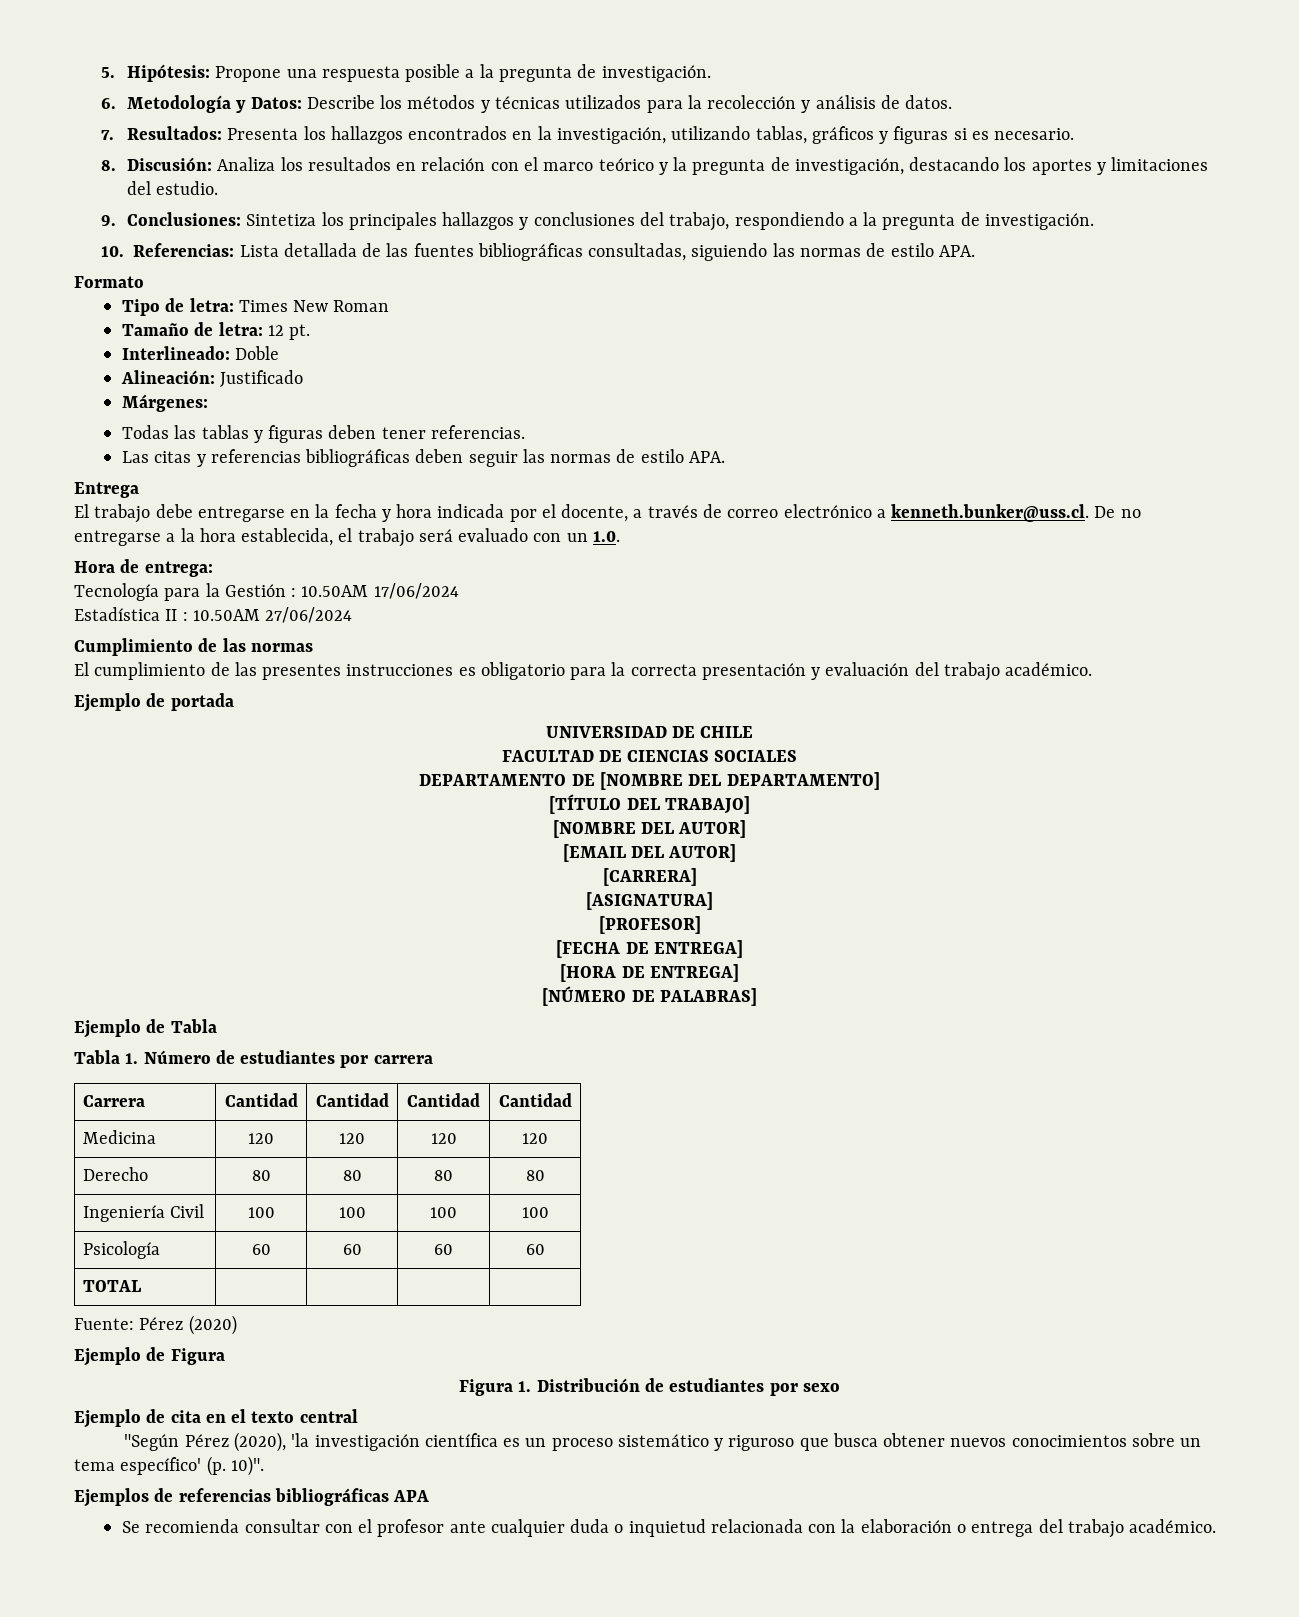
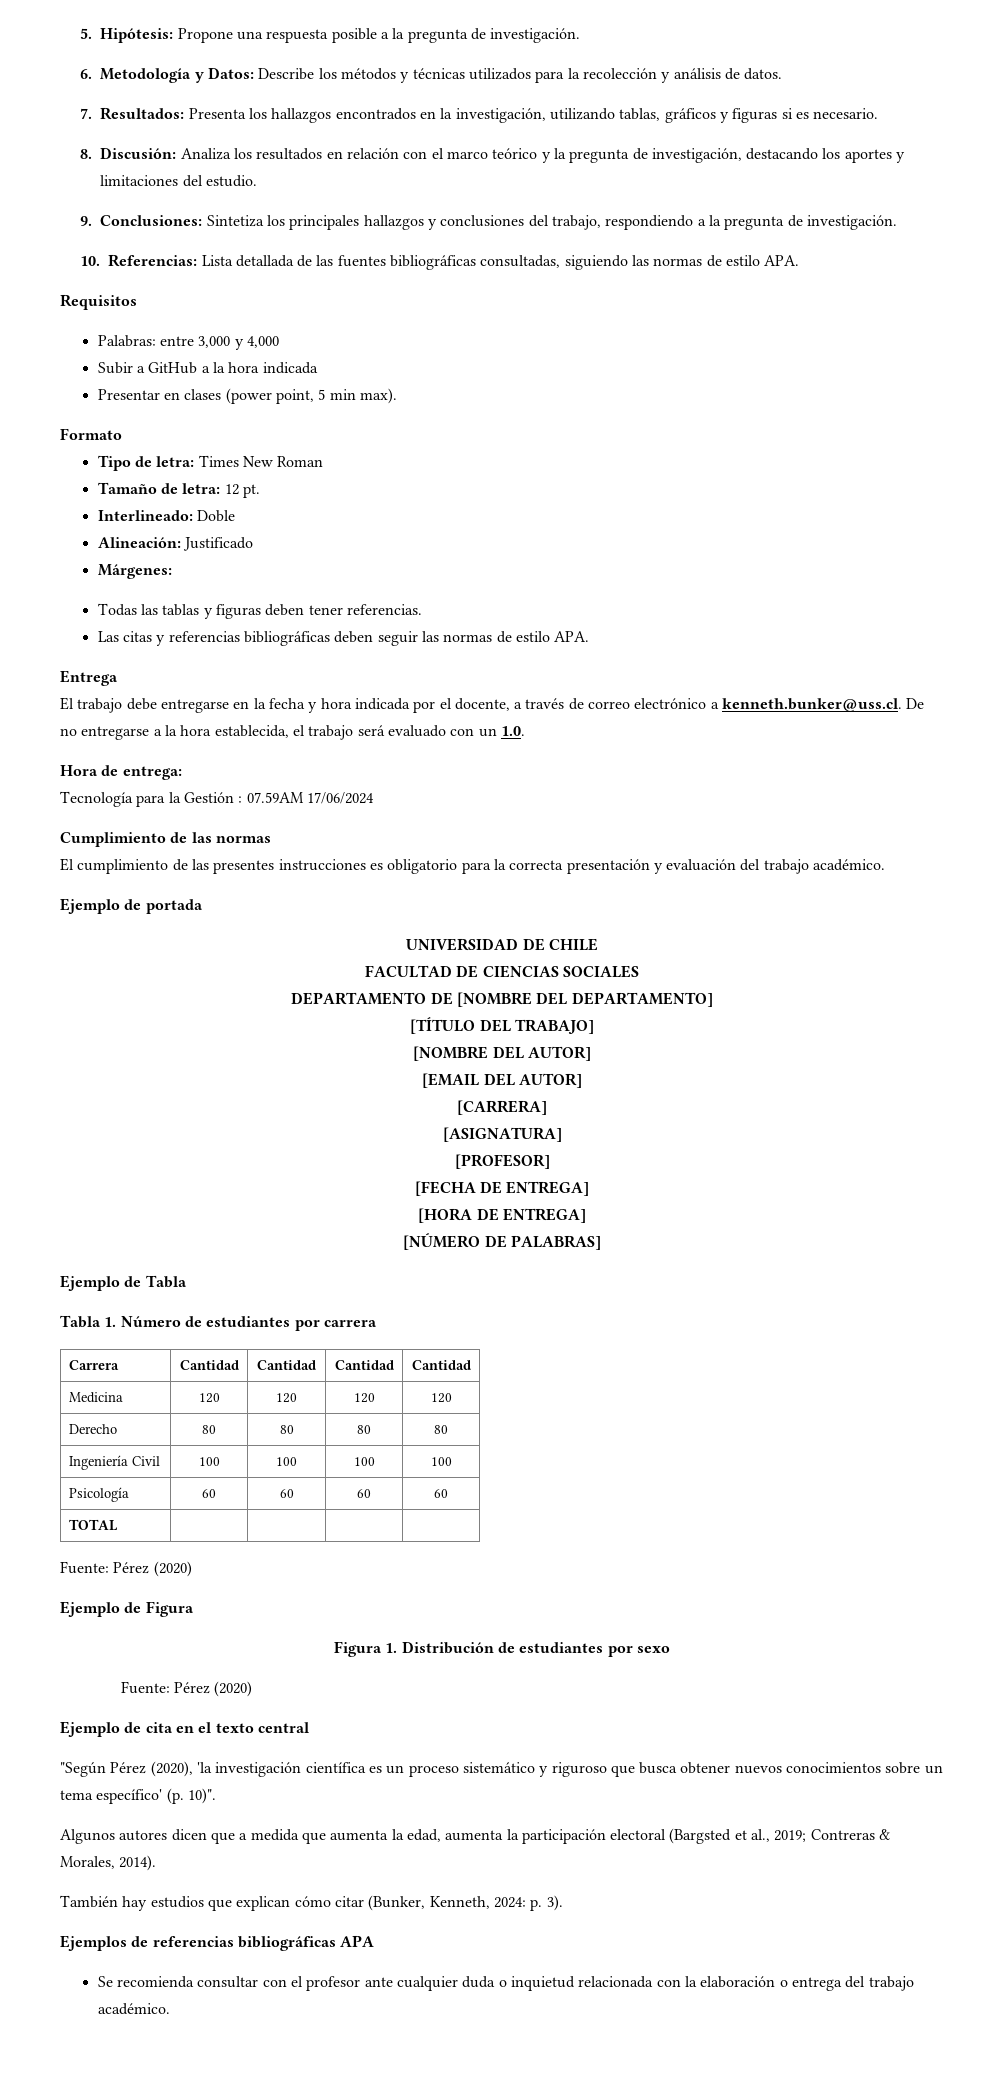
+ Requisitos
+ Palabras: entre 3,000 y 4,000
+ Subir a GitHub a la hora indicada
+ Presentar en clases (power point, 5 min max).
- Tecnología para la Gestión : 10.50AM 17/06/2024
+ Tecnología para la Gestión : 07.59AM 17/06/2024
- Estadística II : 10.50AM 27/06/2024
  Figura 1. Distribución de estudiantes por sexo
+ Fuente: Pérez (2020)
+ Algunos autores dicen que a medida que aumenta la edad, aumenta la participación electoral (Bargsted et al., 2019; Contreras & Morales, 2014).
+ También hay estudios que explican cómo citar (Bunker, Kenneth, 2024: p. 3).

